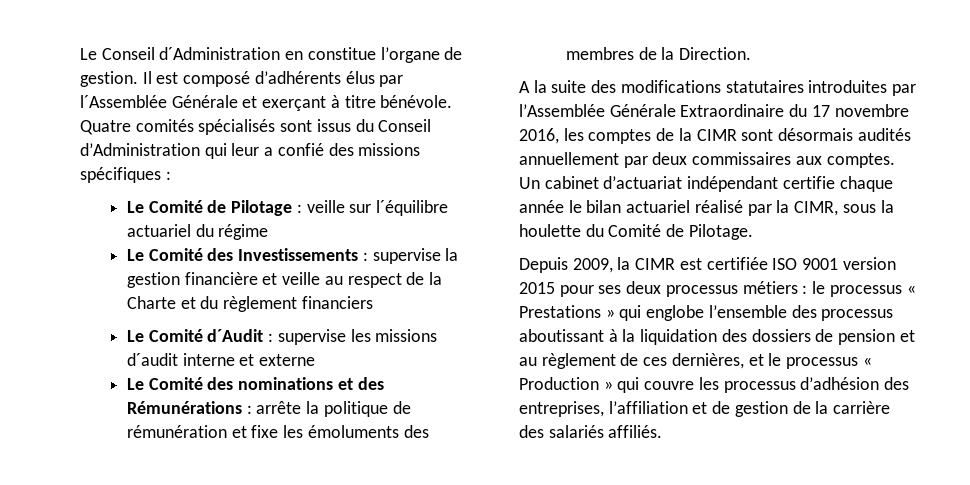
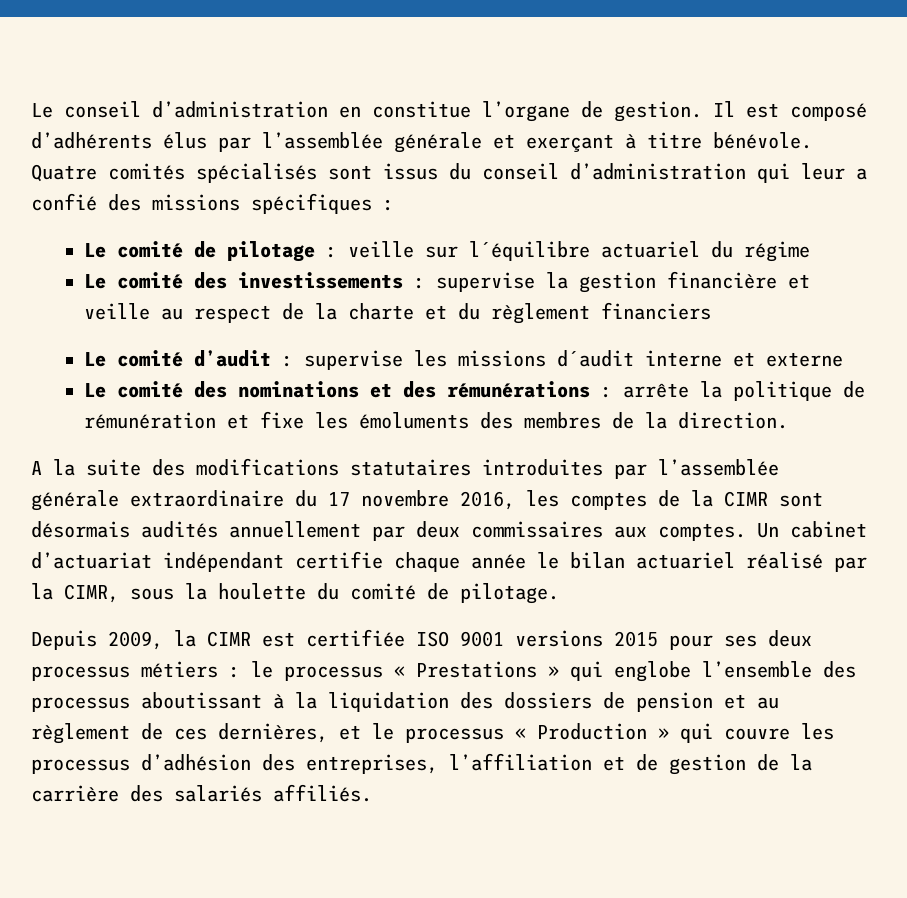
- Le Conseil d´Administration en constitue l’organe de gestion.
+ Le conseil d’administration en constitue l’organe de gestion.
- Il est composé d’adhérents élus par l´Assemblée Générale et exerçant à titre bénévole.
+ Il est composé d’adhérents élus par l’assemblée générale et exerçant à titre bénévole.
- Quatre comités spécialisés sont issus du Conseil d’Administration qui leur a confié des missions spécifiques :
+ Quatre comités spécialisés sont issus du conseil d’administration qui leur a confié des missions spécifiques :
- Le Comité de Pilotage : veille sur l´équilibre actuariel du régime
+ Le comité de pilotage : veille sur l´équilibre actuariel du régime
- Le Comité des Investissements : supervise la gestion financière et veille au respect de la Charte et du règlement financiers
+ Le comité des investissements : supervise la gestion financière et veille au respect de la charte et du règlement financiers
- Le Comité d´Audit : supervise les missions d´audit interne et externe
+ Le comité d’audit : supervise les missions d´audit interne et externe
- Le Comité des nominations et des Rémunérations : arrête la politique de rémunération et fixe les émoluments des membres de la Direction.
+ Le comité des nominations et des rémunérations : arrête la politique de rémunération et fixe les émoluments des membres de la direction.
- A la suite des modifications statutaires introduites par l’Assemblée Générale Extraordinaire du 17 novembre 2016, les comptes de la CIMR sont désormais audités annuellement par deux commissaires aux comptes.
+ A la suite des modifications statutaires introduites par l’assemblée générale extraordinaire du 17 novembre 2016, les comptes de la CIMR sont désormais audités annuellement par deux commissaires aux comptes.
- Un cabinet d’actuariat indépendant certifie chaque année le bilan actuariel réalisé par la CIMR, sous la houlette du Comité de Pilotage.
+ Un cabinet d’actuariat indépendant certifie chaque année le bilan actuariel réalisé par la CIMR, sous la houlette du comité de pilotage.
- Depuis 2009, la CIMR est certifiée ISO 9001 version 2015 pour ses deux processus métiers :
+ Depuis 2009, la CIMR est certifiée ISO 9001 versions 2015 pour ses deux processus métiers :

